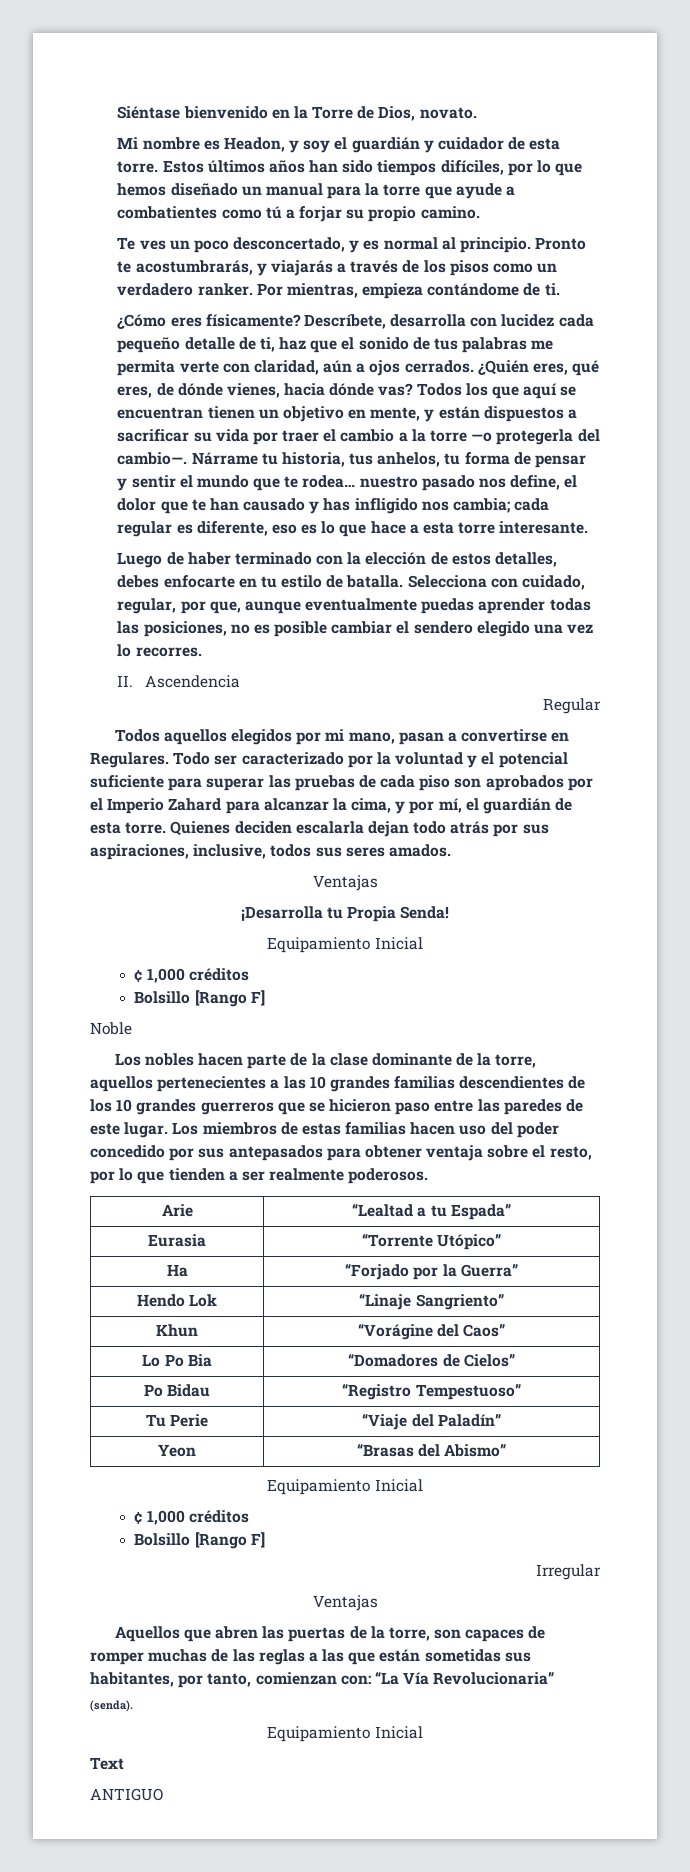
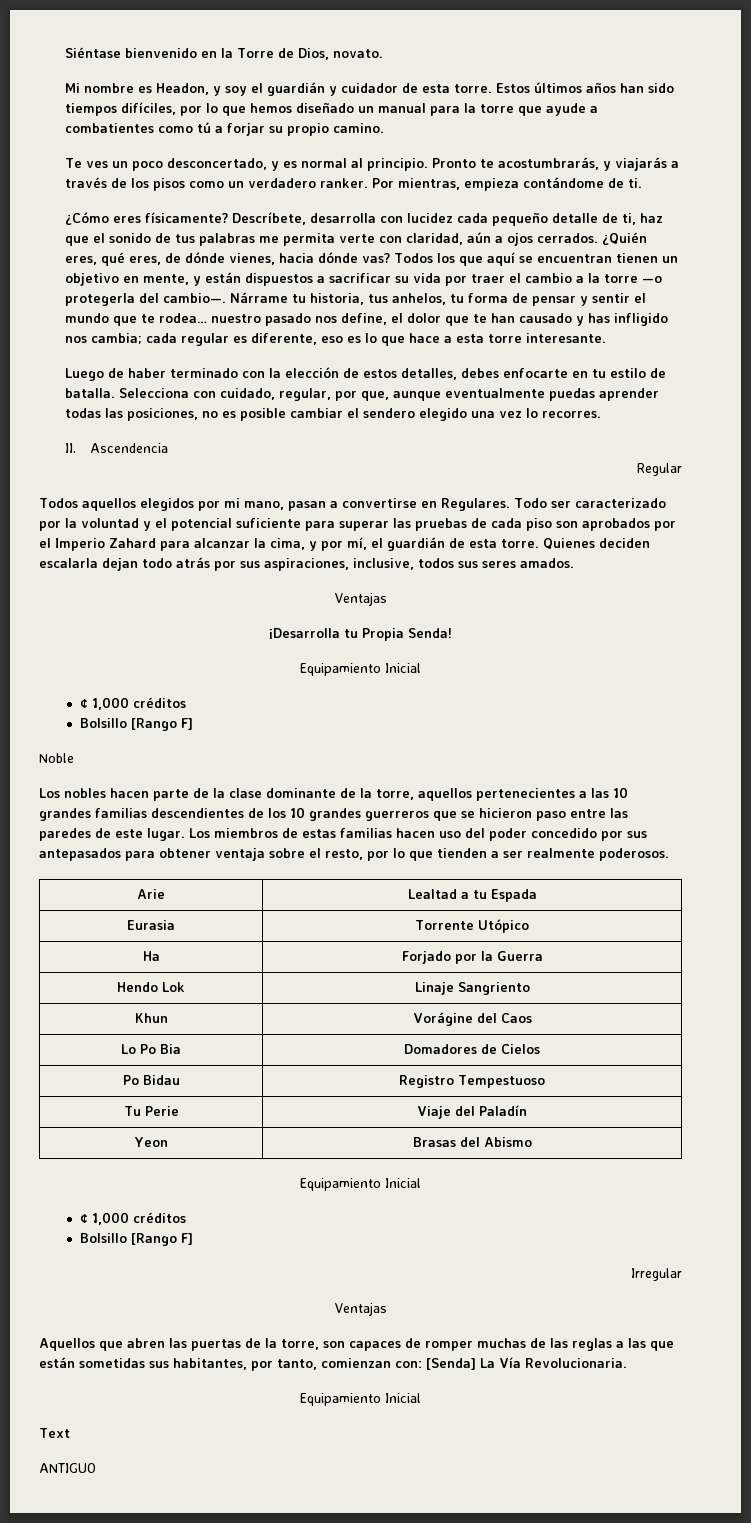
- Arie | “Lealtad a tu Espada”
+ Arie | Lealtad a tu Espada
- Eurasia | “Torrente Utópico”
+ Eurasia | Torrente Utópico
- Ha | “Forjado por la Guerra”
+ Ha | Forjado por la Guerra
- Hendo Lok | “Linaje Sangriento”
+ Hendo Lok | Linaje Sangriento
- Khun | “Vorágine del Caos”
+ Khun | Vorágine del Caos
- Lo Po Bia | “Domadores de Cielos”
+ Lo Po Bia | Domadores de Cielos
- Po Bidau | “Registro Tempestuoso”
+ Po Bidau | Registro Tempestuoso
- Tu Perie | “Viaje del Paladín”
- Yeon | “Brasas del Abismo”
+ Tu Perie | Viaje del Paladín
+ Yeon | Brasas del Abismo
- Aquellos que abren las puertas de la torre, son capaces de romper muchas de las reglas a las que están sometidas sus habitantes, por tanto, comienzan con: “La Vía Revolucionaria” (senda).
+ Aquellos que abren las puertas de la torre, son capaces de romper muchas de las reglas a las que están sometidas sus habitantes, por tanto, comienzan con: [Senda] La Vía Revolucionaria.

